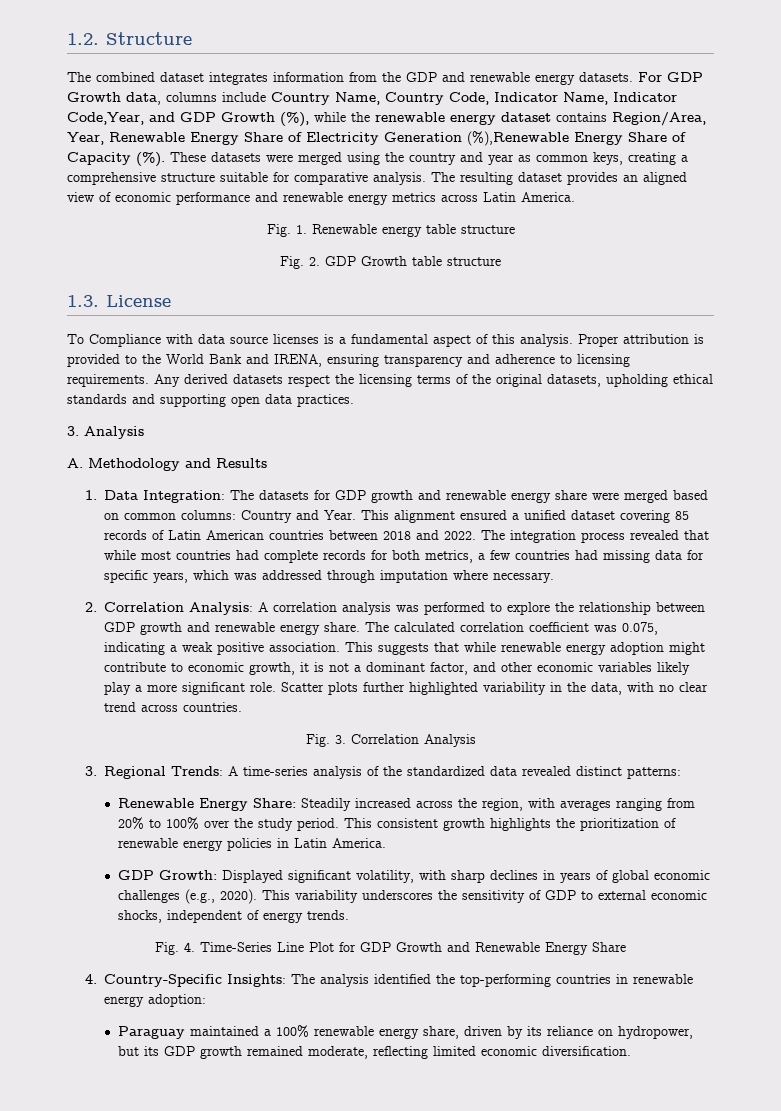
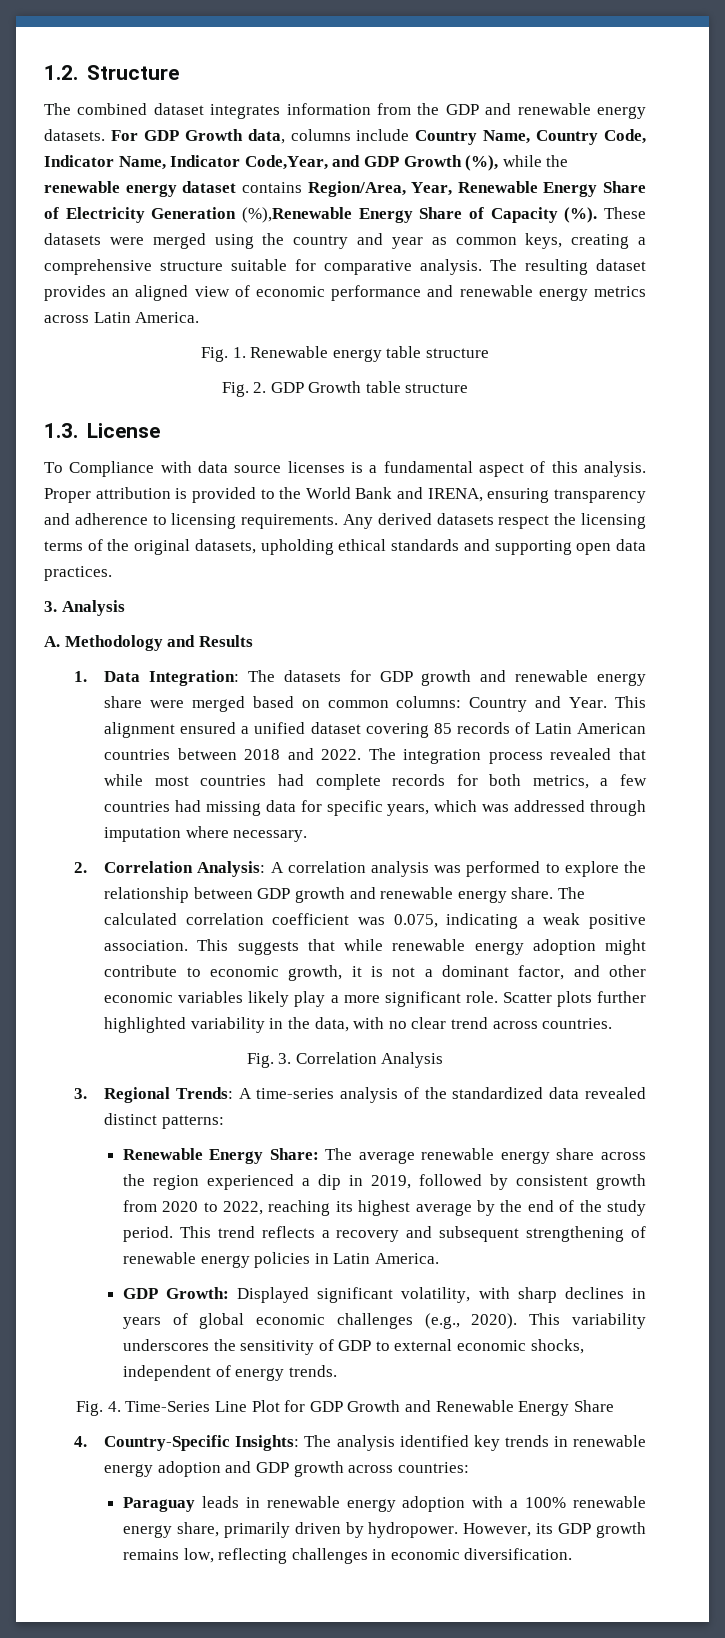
- Renewable Energy Share: Steadily increased across the region, with averages ranging from 20% to 100% over the study period. This consistent growth highlights the prioritization of renewable energy policies in Latin America.
+ Renewable Energy Share: The average renewable energy share across the region experienced a dip in 2019, followed by consistent growth from 2020 to 2022, reaching its highest average by the end of the study period. This trend reflects a recovery and subsequent strengthening of renewable energy policies in Latin America.
- 4. Country-Specific Insights: The analysis identified the top-performing countries in renewable energy adoption:
- Paraguay maintained a 100% renewable energy share, driven by its reliance on hydropower, but its GDP growth remained moderate, reflecting limited economic diversification.
+ 4. Country-Specific Insights: The analysis identified key trends in renewable energy adoption and GDP growth across countries:
+ Paraguay leads in renewable energy adoption with a 100% renewable energy share, primarily driven by hydropower. However, its GDP growth remains low, reflecting challenges in economic diversification.

